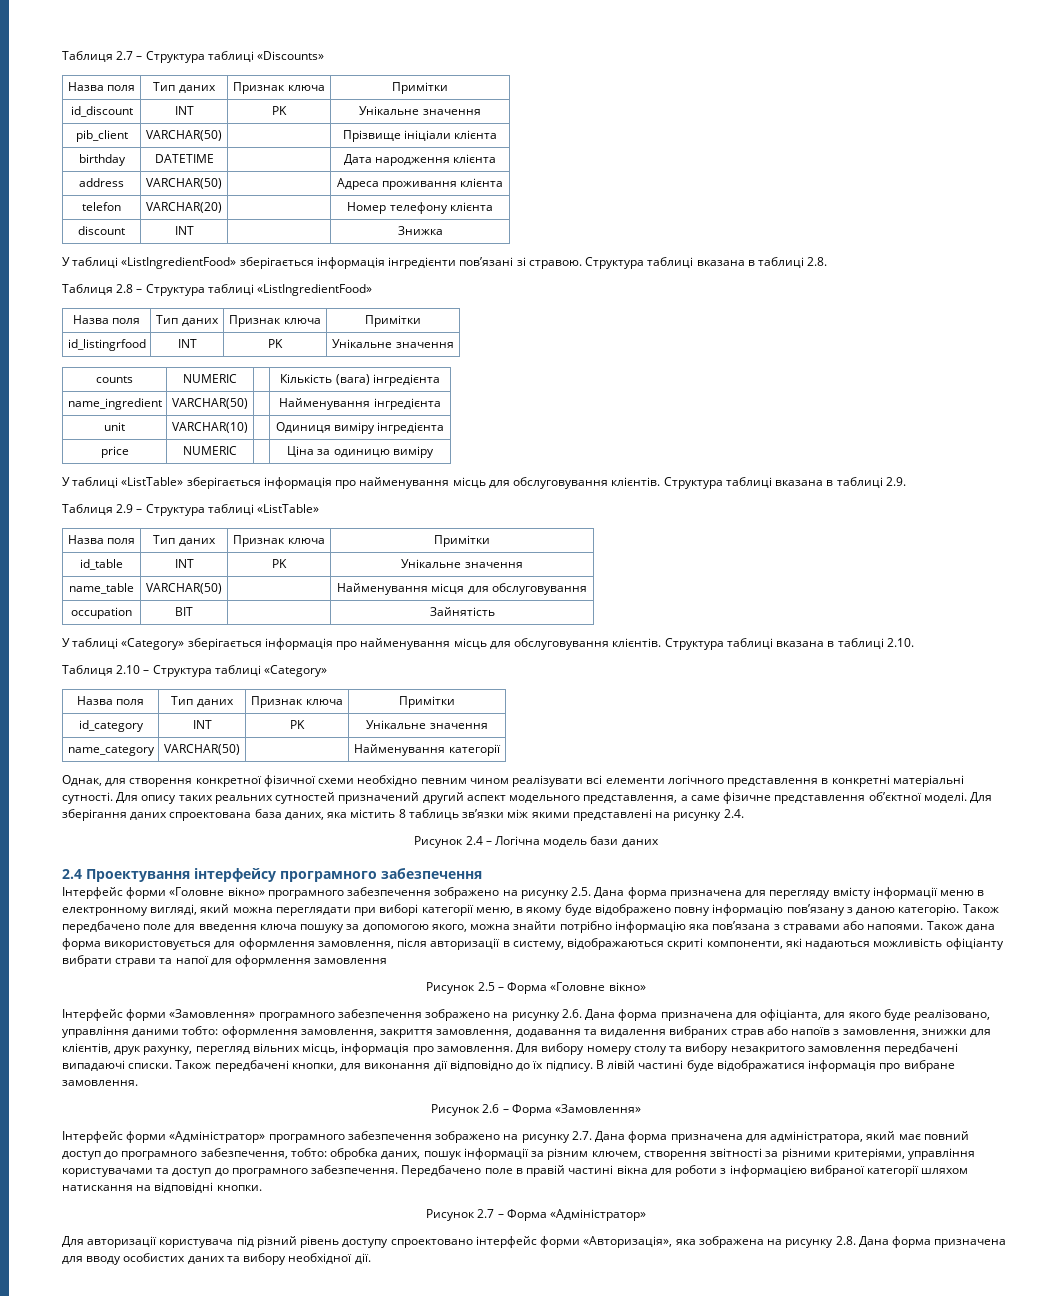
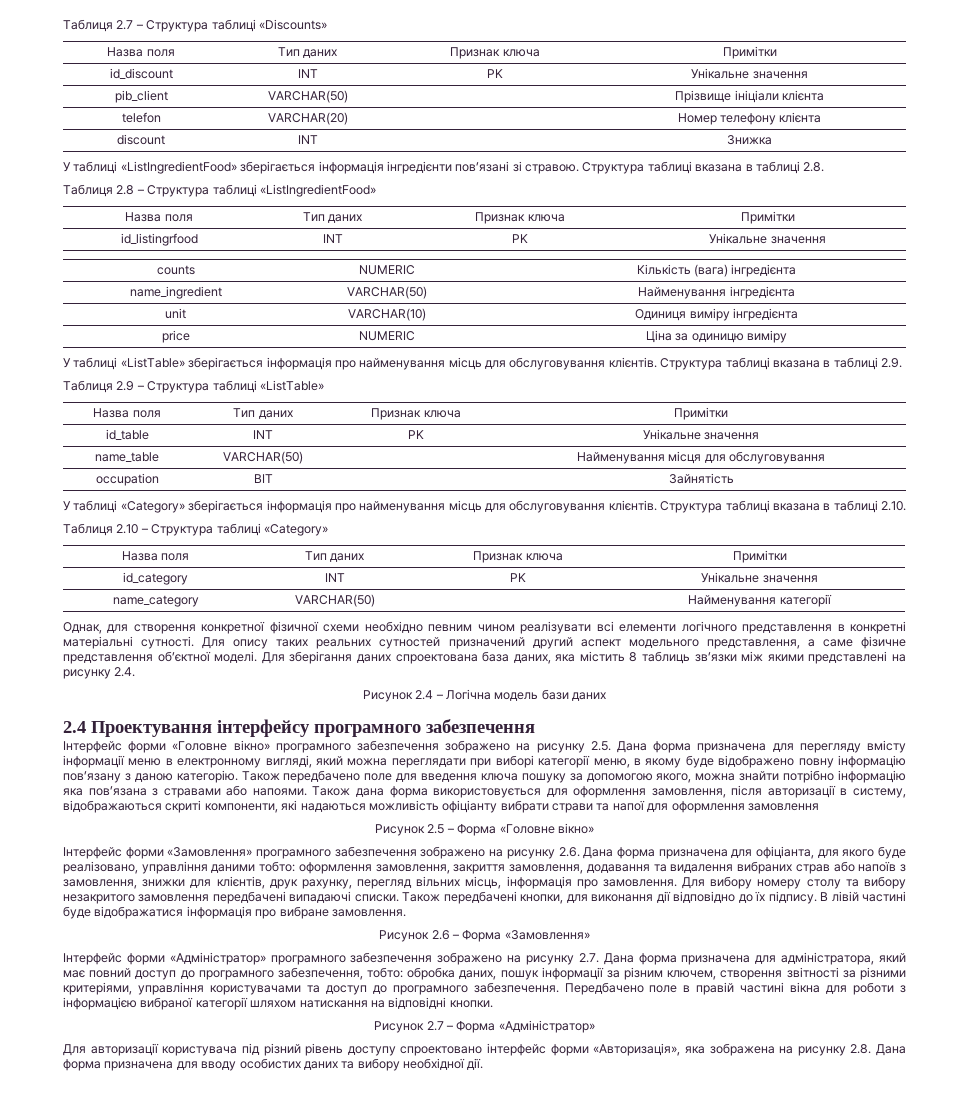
- birthday | DATETIME | | Дата народження клієнта
- address | VARCHAR(50) | | Адреса проживання клієнта

